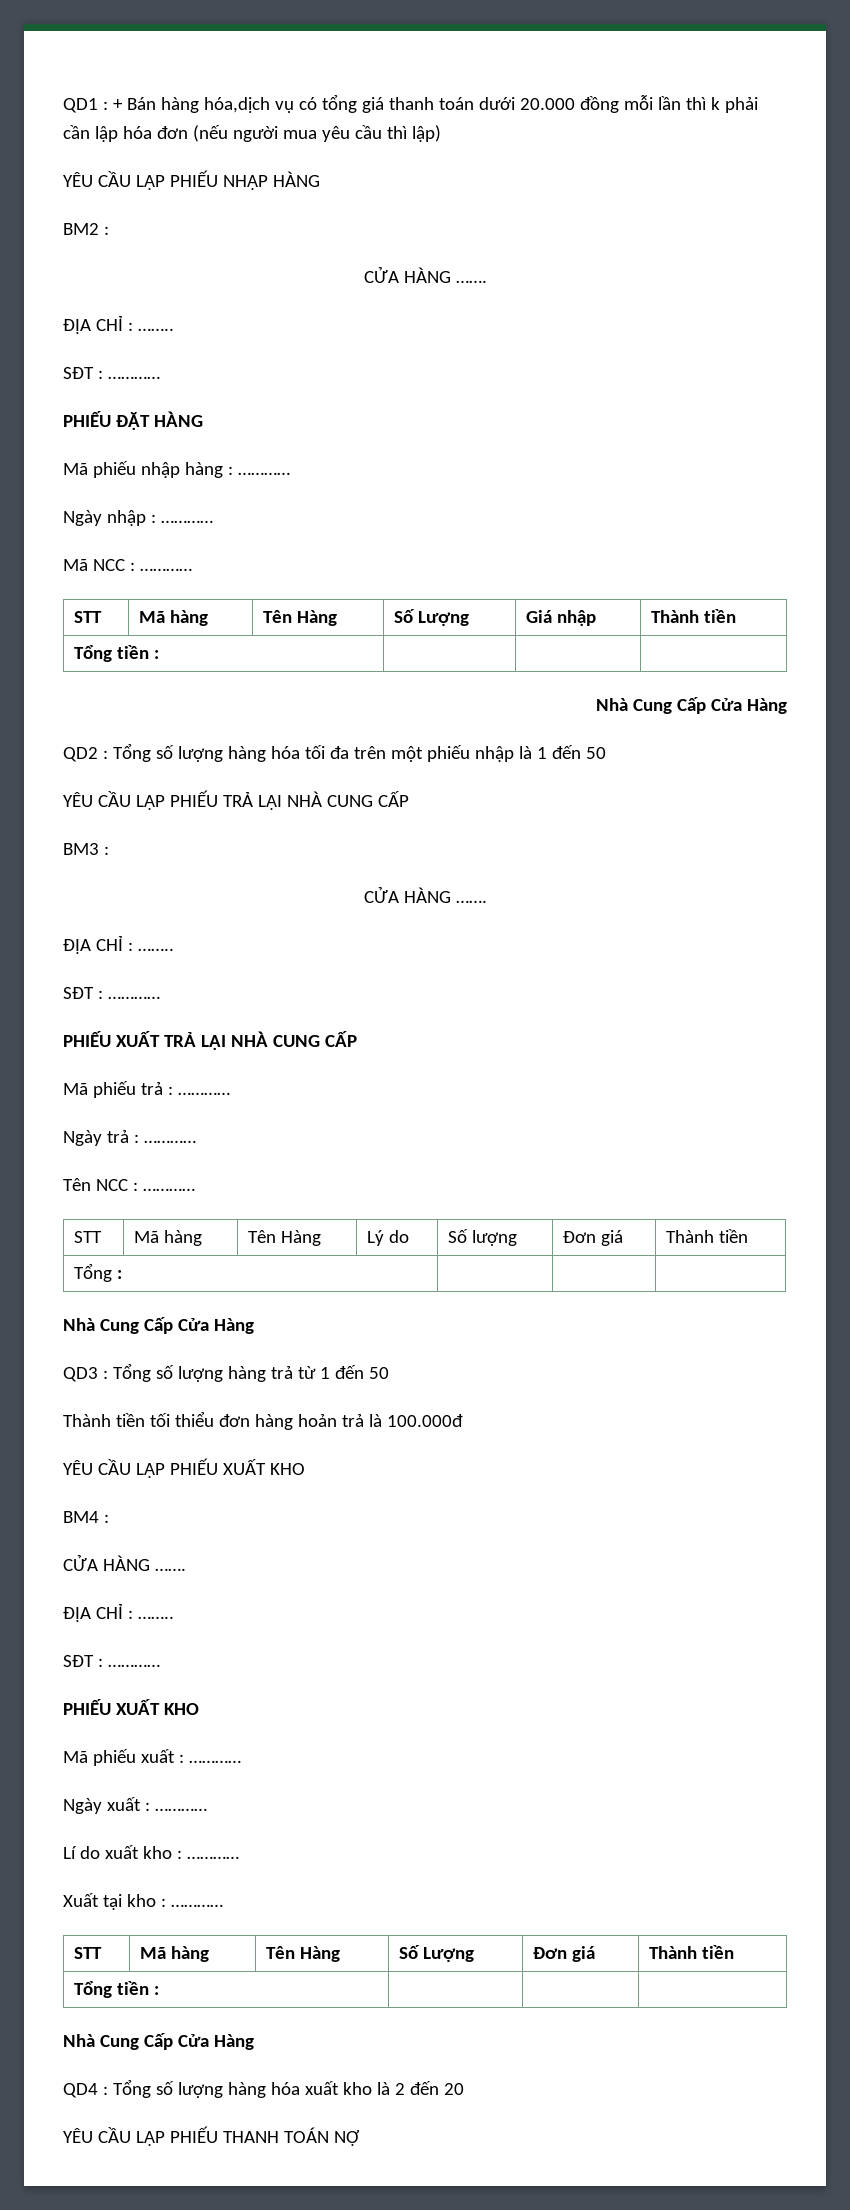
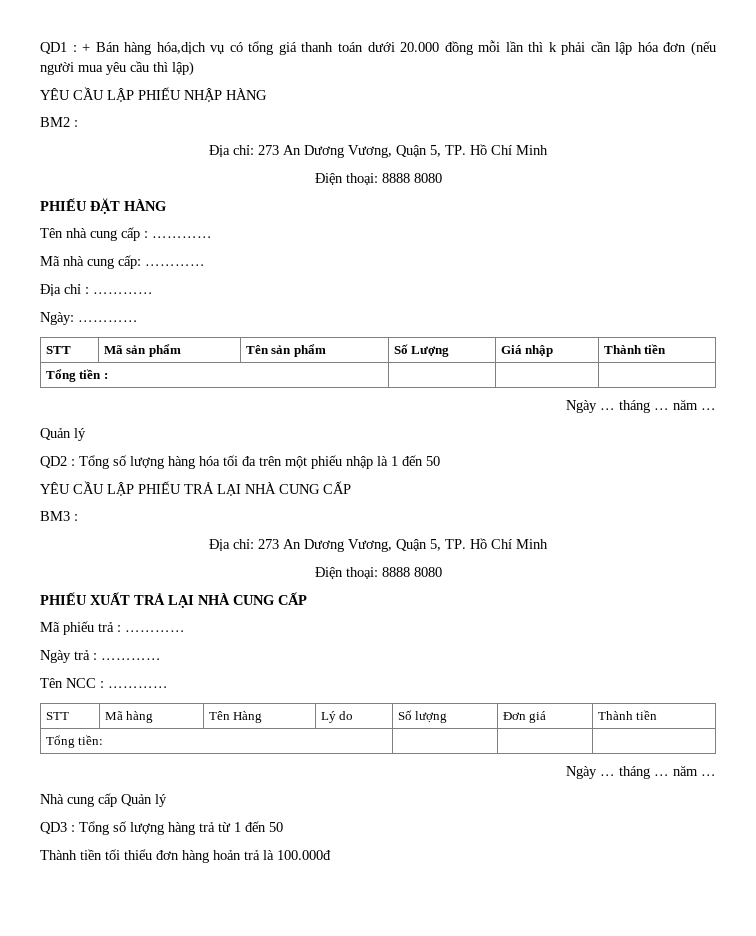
  BM2 :
- CỬA HÀNG …….
- ĐỊA CHỈ : ……..
- SĐT : …………
+ Địa chỉ: 273 An Dương Vương, Quận 5, TP. Hồ Chí Minh
+ Điện thoại: 8888 8080
  PHIẾU ĐẶT HÀNG
- Mã phiếu nhập hàng : …………
- Ngày nhập : …………
- Mã NCC : …………
- STT | Mã hàng | Tên Hàng | Số Lượng | Giá nhập | Thành tiền
+ Tên nhà cung cấp : …………
+ Mã nhà cung cấp: …………
+ Địa chỉ : …………
+ Ngày: …………
+ STT | Mã sản phẩm | Tên sản phẩm | Số Lượng | Giá nhập | Thành tiền
  Tổng tiền : | | |
- Nhà Cung Cấp Cửa Hàng
+ Ngày … tháng … năm …
+ Quản lý
  BM3 :
- CỬA HÀNG …….
- ĐỊA CHỈ : ……..
- SĐT : …………
+ Địa chỉ: 273 An Dương Vương, Quận 5, TP. Hồ Chí Minh
+ Điện thoại: 8888 8080
- Tổng : | | |
- Nhà Cung Cấp Cửa Hàng
+ Tổng tiền: | | |
+ Ngày … tháng … năm …
+ Nhà cung cấp Quản lý
- YÊU CẦU LẬP PHIẾU XUẤT KHO
- BM4 :
- CỬA HÀNG …….
- ĐỊA CHỈ : ……..
- SĐT : …………
- PHIẾU XUẤT KHO
- Mã phiếu xuất : …………
- Ngày xuất : …………
- Lí do xuất kho : …………
- Xuất tại kho : …………
- STT | Mã hàng | Tên Hàng | Số Lượng | Đơn giá | Thành tiền
- Tổng tiền : | | |
- Nhà Cung Cấp Cửa Hàng
- QD4 : Tổng số lượng hàng hóa xuất kho là 2 đến 20
- YÊU CẦU LẬP PHIẾU THANH TOÁN NỢ

